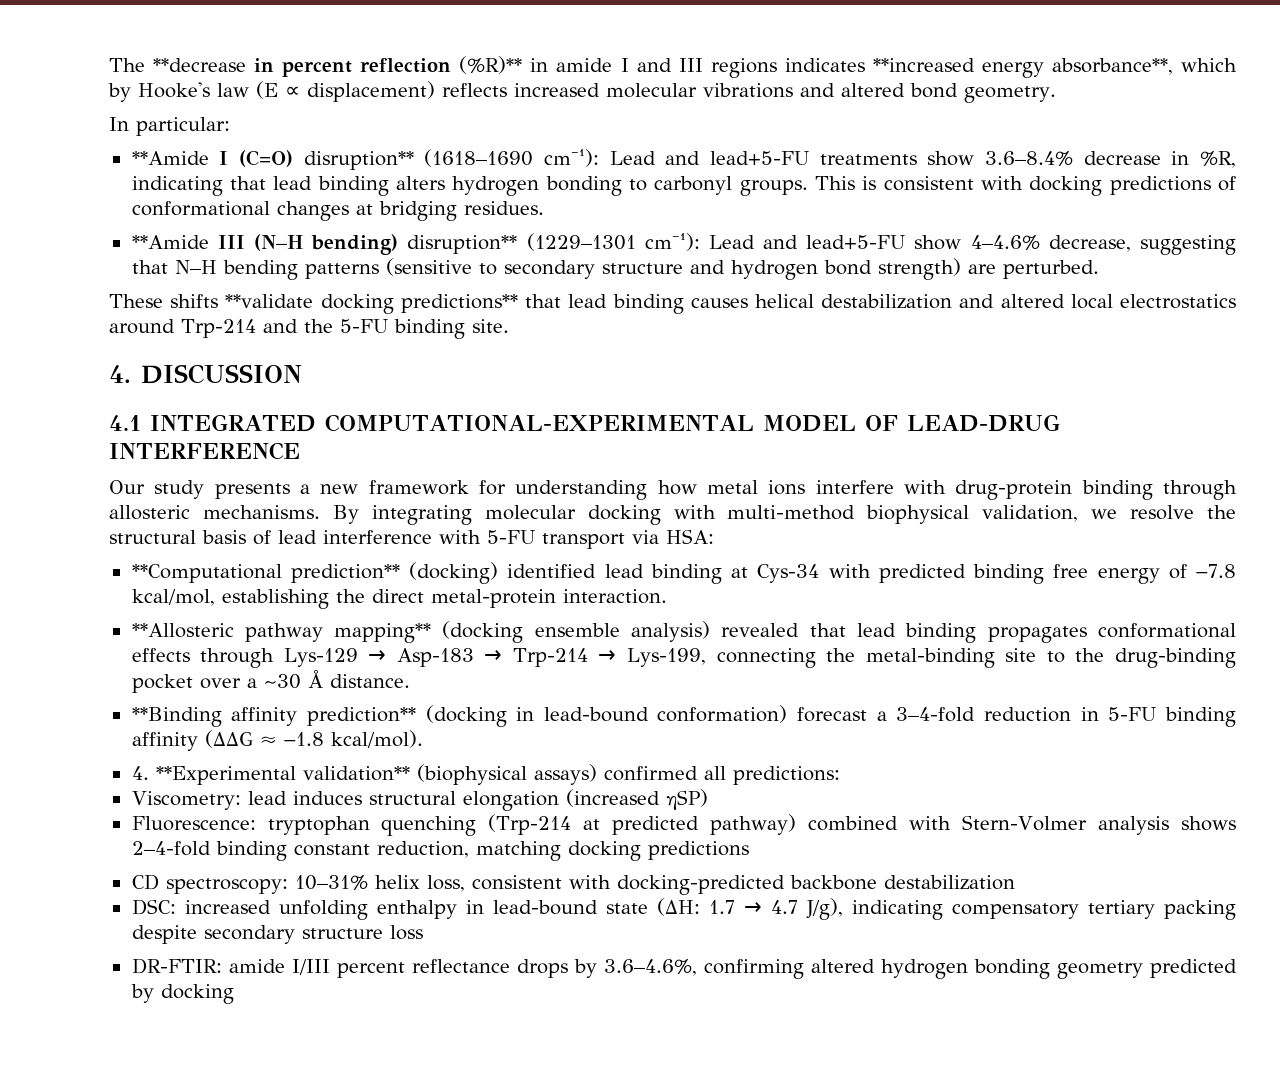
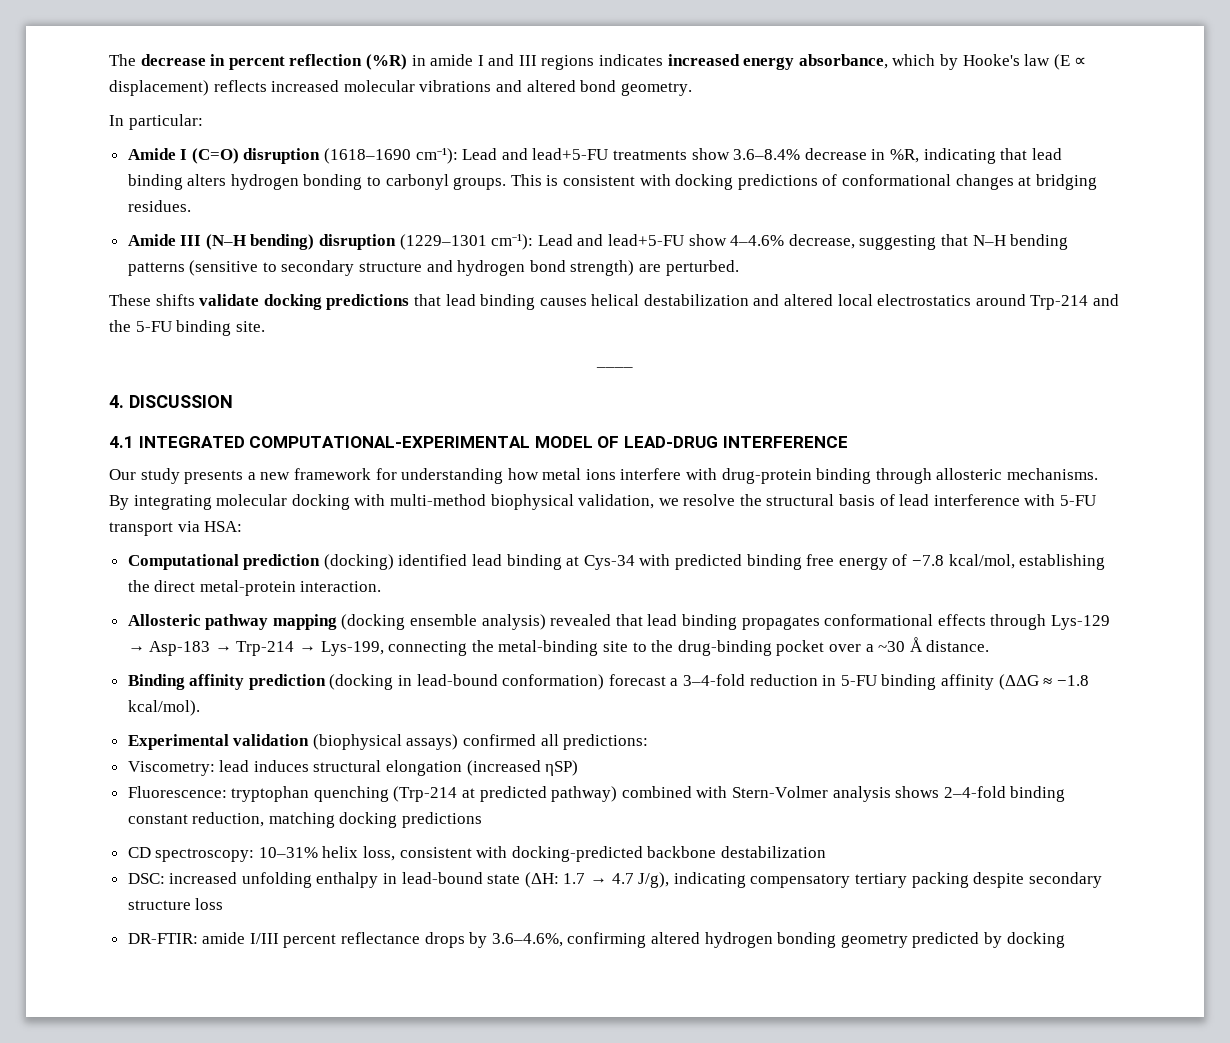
- The **decrease in percent reflection (%R)** in amide I and III regions indicates **increased energy absorbance**, which by Hooke's law (E ∝ displacement) reflects increased molecular vibrations and altered bond geometry.
+ The decrease in percent reflection (%R) in amide I and III regions indicates increased energy absorbance, which by Hooke's law (E ∝ displacement) reflects increased molecular vibrations and altered bond geometry.
- **Amide I (C=O) disruption** (1618–1690 cm⁻¹): Lead and lead+5-FU treatments show 3.6–8.4% decrease in %R, indicating that lead binding alters hydrogen bonding to carbonyl groups.
+ Amide I (C=O) disruption (1618–1690 cm⁻¹): Lead and lead+5-FU treatments show 3.6–8.4% decrease in %R, indicating that lead binding alters hydrogen bonding to carbonyl groups.
- **Amide III (N–H bending) disruption** (1229–1301 cm⁻¹): Lead and lead+5-FU show 4–4.6% decrease, suggesting that N–H bending patterns (sensitive to secondary structure and hydrogen bond strength) are perturbed.
+ Amide III (N–H bending) disruption (1229–1301 cm⁻¹): Lead and lead+5-FU show 4–4.6% decrease, suggesting that N–H bending patterns (sensitive to secondary structure and hydrogen bond strength) are perturbed.
- These shifts **validate docking predictions** that lead binding causes helical destabilization and altered local electrostatics around Trp-214 and the 5-FU binding site.
+ These shifts validate docking predictions that lead binding causes helical destabilization and altered local electrostatics around Trp-214 and the 5-FU binding site.
+ ____
- **Computational prediction** (docking) identified lead binding at Cys-34 with predicted binding free energy of −7.8 kcal/mol, establishing the direct metal-protein interaction.
+ Computational prediction (docking) identified lead binding at Cys-34 with predicted binding free energy of −7.8 kcal/mol, establishing the direct metal-protein interaction.
- **Allosteric pathway mapping** (docking ensemble analysis) revealed that lead binding propagates conformational effects through Lys-129 → Asp-183 → Trp-214 → Lys-199, connecting the metal-binding site to the drug-binding pocket over a ~30 Å distance.
+ Allosteric pathway mapping (docking ensemble analysis) revealed that lead binding propagates conformational effects through Lys-129 → Asp-183 → Trp-214 → Lys-199, connecting the metal-binding site to the drug-binding pocket over a ~30 Å distance.
- **Binding affinity prediction** (docking in lead-bound conformation) forecast a 3–4-fold reduction in 5-FU binding affinity (ΔΔG ≈ −1.8 kcal/mol).
+ Binding affinity prediction (docking in lead-bound conformation) forecast a 3–4-fold reduction in 5-FU binding affinity (ΔΔG ≈ −1.8 kcal/mol).
- 4. **Experimental validation** (biophysical assays) confirmed all predictions:
+ Experimental validation (biophysical assays) confirmed all predictions:

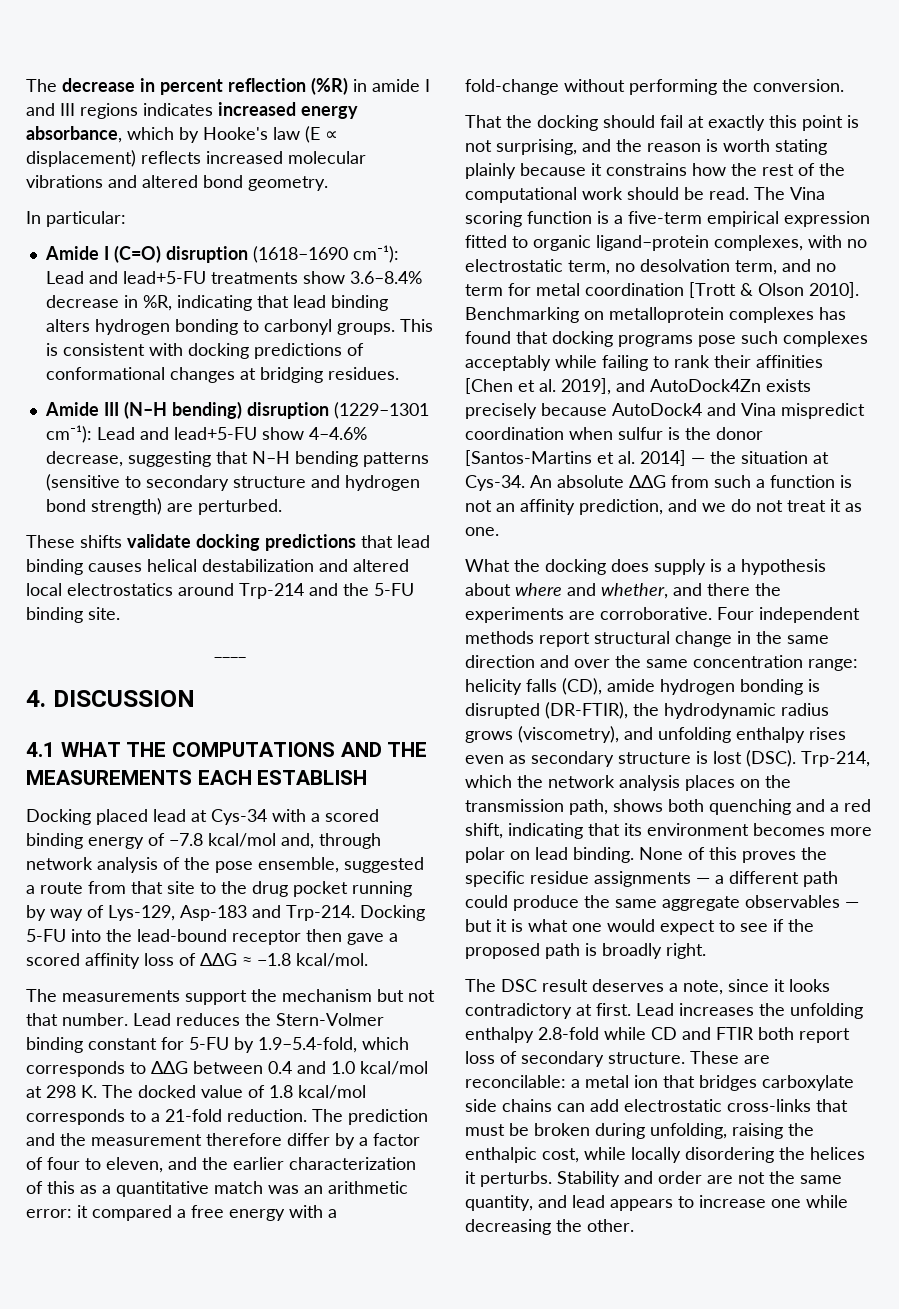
- 4.1 INTEGRATED COMPUTATIONAL-EXPERIMENTAL MODEL OF LEAD-DRUG INTERFERENCE
- Our study presents a new framework for understanding how metal ions interfere with drug-protein binding through allosteric mechanisms. By integrating molecular docking with multi-method biophysical validation, we resolve the structural basis of lead interference with 5-FU transport via HSA:
- Computational prediction (docking) identified lead binding at Cys-34 with predicted binding free energy of −7.8 kcal/mol, establishing the direct metal-protein interaction.
- Allosteric pathway mapping (docking ensemble analysis) revealed that lead binding propagates conformational effects through Lys-129 → Asp-183 → Trp-214 → Lys-199, connecting the metal-binding site to the drug-binding pocket over a ~30 Å distance.
- Binding affinity prediction (docking in lead-bound conformation) forecast a 3–4-fold reduction in 5-FU binding affinity (ΔΔG ≈ −1.8 kcal/mol).
- Experimental validation (biophysical assays) confirmed all predictions:
- Viscometry: lead induces structural elongation (increased ηSP)
- Fluorescence: tryptophan quenching (Trp-214 at predicted pathway) combined with Stern-Volmer analysis shows 2–4-fold binding constant reduction, matching docking predictions
- CD spectroscopy: 10–31% helix loss, consistent with docking-predicted backbone destabilization
- DSC: increased unfolding enthalpy in lead-bound state (ΔH: 1.7 → 4.7 J/g), indicating compensatory tertiary packing despite secondary structure loss
- DR-FTIR: amide I/III percent reflectance drops by 3.6–4.6%, confirming altered hydrogen bonding geometry predicted by docking
+ 4.1 WHAT THE COMPUTATIONS AND THE MEASUREMENTS EACH ESTABLISH
+ Docking placed lead at Cys-34 with a scored binding energy of −7.8 kcal/mol and, through network analysis of the pose ensemble, suggested a route from that site to the drug pocket running by way of Lys-129, Asp-183 and Trp-214. Docking 5-FU into the lead-bound receptor then gave a scored affinity loss of ΔΔG ≈ −1.8 kcal/mol.
+ The measurements support the mechanism but not that number. Lead reduces the Stern-Volmer binding constant for 5-FU by 1.9–5.4-fold, which corresponds to ΔΔG between 0.4 and 1.0 kcal/mol at 298 K. The docked value of 1.8 kcal/mol corresponds to a 21-fold reduction. The prediction and the measurement therefore differ by a factor of four to eleven, and the earlier characterization of this as a quantitative match was an arithmetic error: it compared a free energy with a fold-change without performing the conversion.
+ That the docking should fail at exactly this point is not surprising, and the reason is worth stating plainly because it constrains how the rest of the computational work should be read. The Vina scoring function is a five-term empirical expression fitted to organic ligand–protein complexes, with no electrostatic term, no desolvation term, and no term for metal coordination [Trott & Olson 2010]. Benchmarking on metalloprotein complexes has found that docking programs pose such complexes acceptably while failing to rank their affinities [Chen et al. 2019], and AutoDock4Zn exists precisely because AutoDock4 and Vina mispredict coordination when sulfur is the donor [Santos-Martins et al. 2014] — the situation at Cys-34. An absolute ΔΔG from such a function is not an affinity prediction, and we do not treat it as one.
+ What the docking does supply is a hypothesis about where and whether, and there the experiments are corroborative. Four independent methods report structural change in the same direction and over the same concentration range: helicity falls (CD), amide hydrogen bonding is disrupted (DR-FTIR), the hydrodynamic radius grows (viscometry), and unfolding enthalpy rises even as secondary structure is lost (DSC). Trp-214, which the network analysis places on the transmission path, shows both quenching and a red shift, indicating that its environment becomes more polar on lead binding. None of this proves the specific residue assignments — a different path could produce the same aggregate observables — but it is what one would expect to see if the proposed path is broadly right.
+ The DSC result deserves a note, since it looks contradictory at first. Lead increases the unfolding enthalpy 2.8-fold while CD and FTIR both report loss of secondary structure. These are reconcilable: a metal ion that bridges carboxylate side chains can add electrostatic cross-links that must be broken during unfolding, raising the enthalpic cost, while locally disordering the helices it perturbs. Stability and order are not the same quantity, and lead appears to increase one while decreasing the other.

